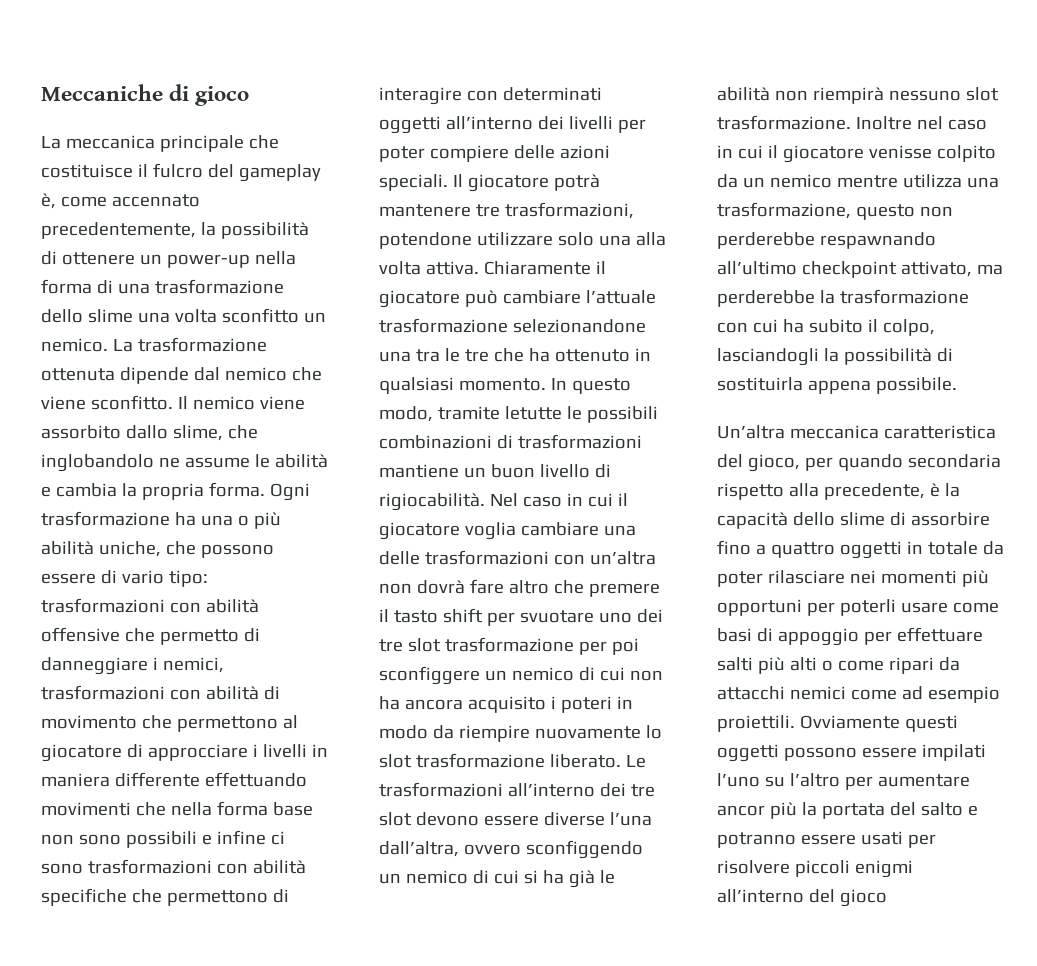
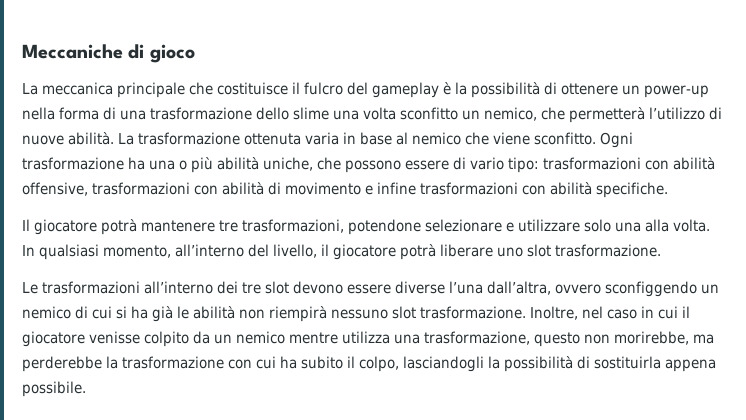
- La meccanica principale che costituisce il fulcro del gameplay è, come accennato precedentemente, la possibilità di ottenere un power-up nella forma di una trasformazione dello slime una volta sconfitto un nemico. La trasformazione ottenuta dipende dal nemico che viene sconfitto. Il nemico viene assorbito dallo slime, che inglobandolo ne assume le abilità e cambia la propria forma.
+ La meccanica principale che costituisce il fulcro del gameplay è la possibilità di ottenere un power-up nella forma di una trasformazione dello slime una volta sconfitto un nemico, che permetterà l’utilizzo di nuove abilità. La trasformazione ottenuta varia in base al nemico che viene sconfitto.
- Ogni trasformazione ha una o più abilità uniche, che possono essere di vario tipo: trasformazioni con abilità offensive che permetto di danneggiare i nemici, trasformazioni con abilità di movimento che permettono al giocatore di approcciare i livelli in maniera differente effettuando movimenti che nella forma base non sono possibili e infine ci sono trasformazioni con abilità specifiche che permettono di interagire con determinati oggetti all’interno dei livelli per poter compiere delle azioni speciali. Il giocatore potrà mantenere tre trasformazioni, potendone utilizzare solo una alla volta attiva. Chiaramente il giocatore può cambiare l’attuale trasformazione selezionandone una tra le tre che ha ottenuto in qualsiasi momento. In questo modo, tramite letutte le possibili combinazioni di trasformazioni mantiene un buon livello di rigiocabilità. Nel caso in cui il giocatore voglia cambiare una delle trasformazioni con un’altra non dovrà fare altro che premere il tasto shift per svuotare uno dei tre slot trasformazione per poi sconfiggere un nemico di cui non ha ancora acquisito i poteri in modo da riempire nuovamente lo slot trasformazione liberato. Le trasformazioni all’interno dei tre slot devono essere diverse l’una dall’altra, ovvero sconfiggendo un nemico di cui si ha già le abilità non riempirà nessuno slot trasformazione.
+ Ogni trasformazione ha una o più abilità uniche, che possono essere di vario tipo: trasformazioni con abilità offensive, trasformazioni con abilità di movimento e infine trasformazioni con abilità specifiche.
+ Il giocatore potrà mantenere tre trasformazioni, potendone selezionare e utilizzare solo una alla volta. In qualsiasi momento, all’interno del livello, il giocatore potrà liberare uno slot trasformazione.
+ Le trasformazioni all’interno dei tre slot devono essere diverse l’una dall’altra, ovvero sconfiggendo un nemico di cui si ha già le abilità non riempirà nessuno slot trasformazione.
- Inoltre nel caso in cui il giocatore venisse colpito da un nemico mentre utilizza una trasformazione, questo non perderebbe respawnando all’ultimo checkpoint attivato, ma perderebbe la trasformazione con cui ha subito il colpo, lasciandogli la possibilità di sostituirla appena possibile.
+ Inoltre, nel caso in cui il giocatore venisse colpito da un nemico mentre utilizza una trasformazione, questo non morirebbe, ma perderebbe la trasformazione con cui ha subito il colpo, lasciandogli la possibilità di sostituirla appena possibile.
- Un’altra meccanica caratteristica del gioco, per quando secondaria rispetto alla precedente, è la capacità dello slime di assorbire fino a quattro oggetti in totale da poter rilasciare nei momenti più opportuni per poterli usare come basi di appoggio per effettuare salti più alti o come ripari da attacchi nemici come ad esempio proiettili. Ovviamente questi oggetti possono essere impilati l’uno su l’altro per aumentare ancor più la portata del salto e potranno essere usati per risolvere piccoli enigmi all’interno del gioco

